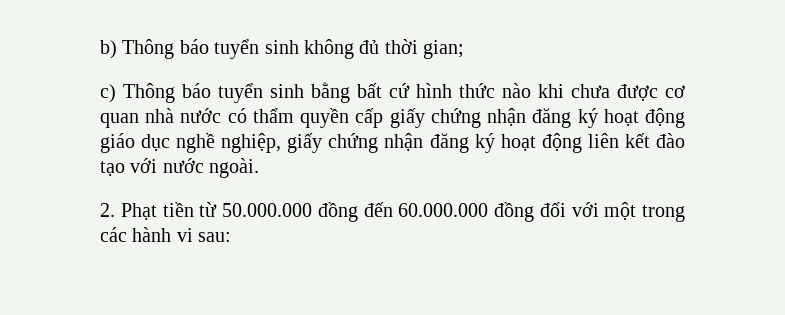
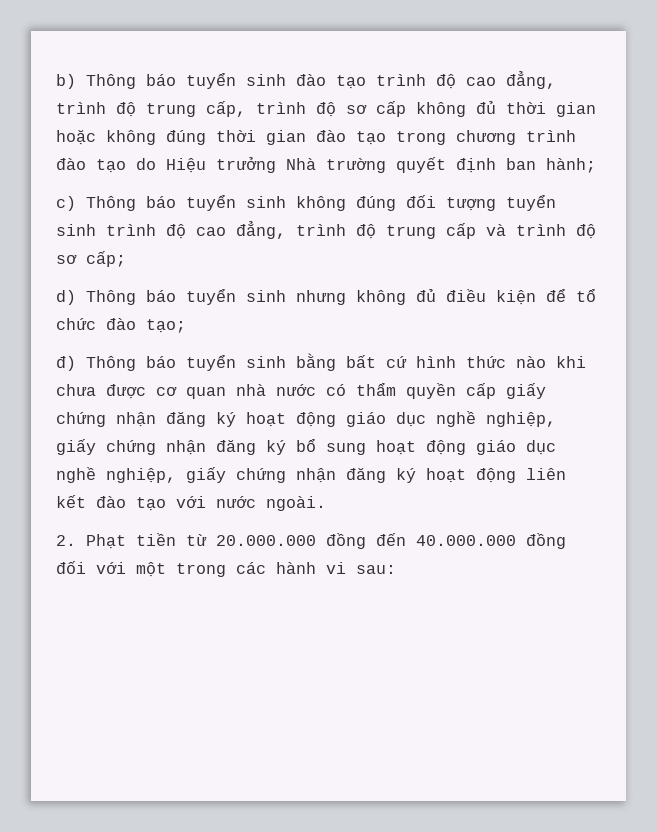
- b) Thông báo tuyển sinh không đủ thời gian;
+ b) Thông báo tuyển sinh đào tạo trình độ cao đẳng, trình độ trung cấp, trình độ sơ cấp không đủ thời gian hoặc không đúng thời gian đào tạo trong chương trình đào tạo do Hiệu trưởng Nhà trường quyết định ban hành;
- c) Thông báo tuyển sinh bằng bất cứ hình thức nào khi chưa được cơ quan nhà nước có thẩm quyền cấp giấy chứng nhận đăng ký hoạt động giáo dục nghề nghiệp, giấy chứng nhận đăng ký hoạt động liên kết đào tạo với nước ngoài.
+ c) Thông báo tuyển sinh không đúng đối tượng tuyển sinh trình độ cao đẳng, trình độ trung cấp và trình độ sơ cấp;
+ d) Thông báo tuyển sinh nhưng không đủ điều kiện để tổ chức đào tạo;
+ đ) Thông báo tuyển sinh bằng bất cứ hình thức nào khi chưa được cơ quan nhà nước có thẩm quyền cấp giấy chứng nhận đăng ký hoạt động giáo dục nghề nghiệp, giấy chứng nhận đăng ký bổ sung hoạt động giáo dục nghề nghiệp, giấy chứng nhận đăng ký hoạt động liên kết đào tạo với nước ngoài.
- 2. Phạt tiền từ 50.000.000 đồng đến 60.000.000 đồng đối với một trong các hành vi sau:
+ 2. Phạt tiền từ 20.000.000 đồng đến 40.000.000 đồng đối với một trong các hành vi sau:

